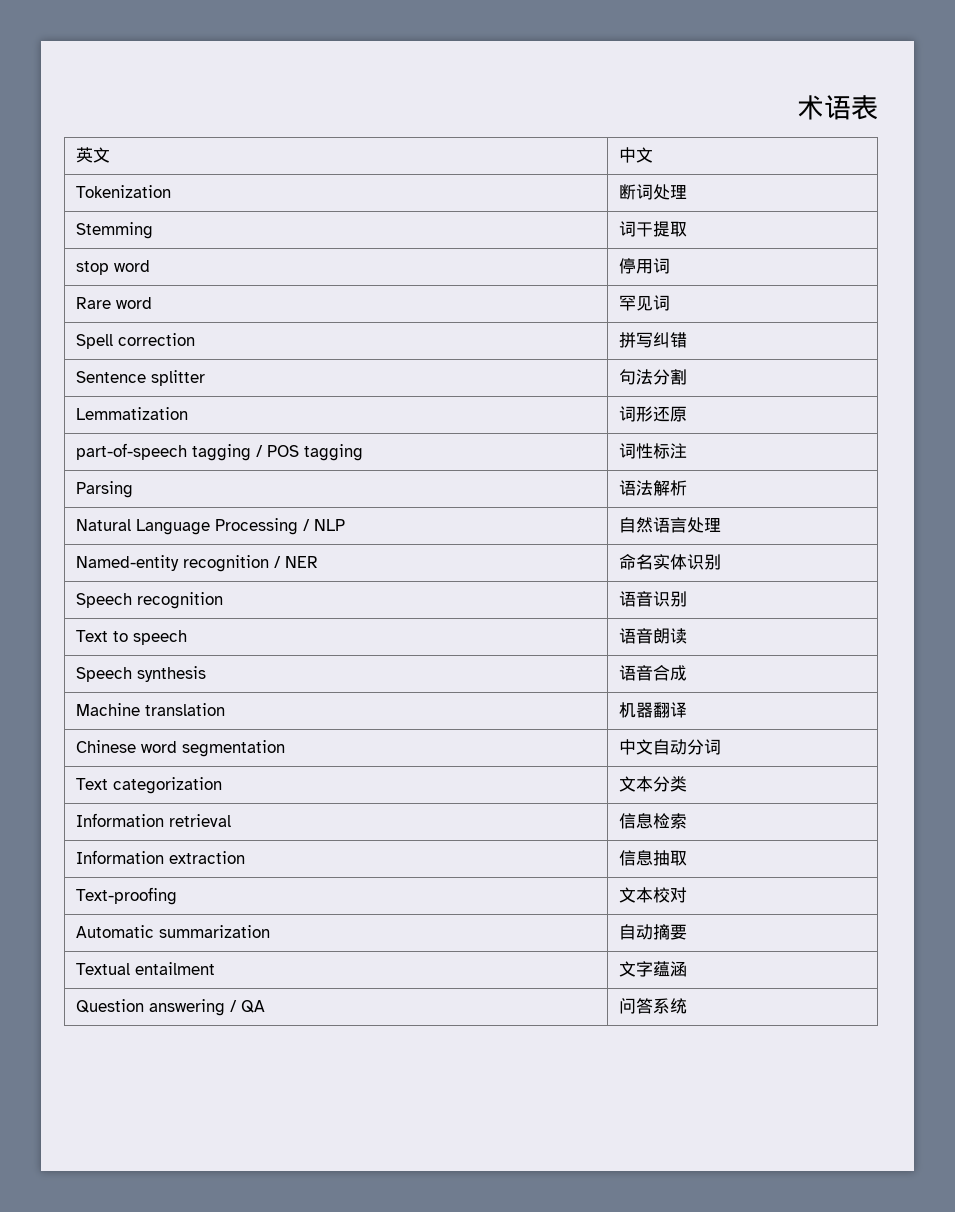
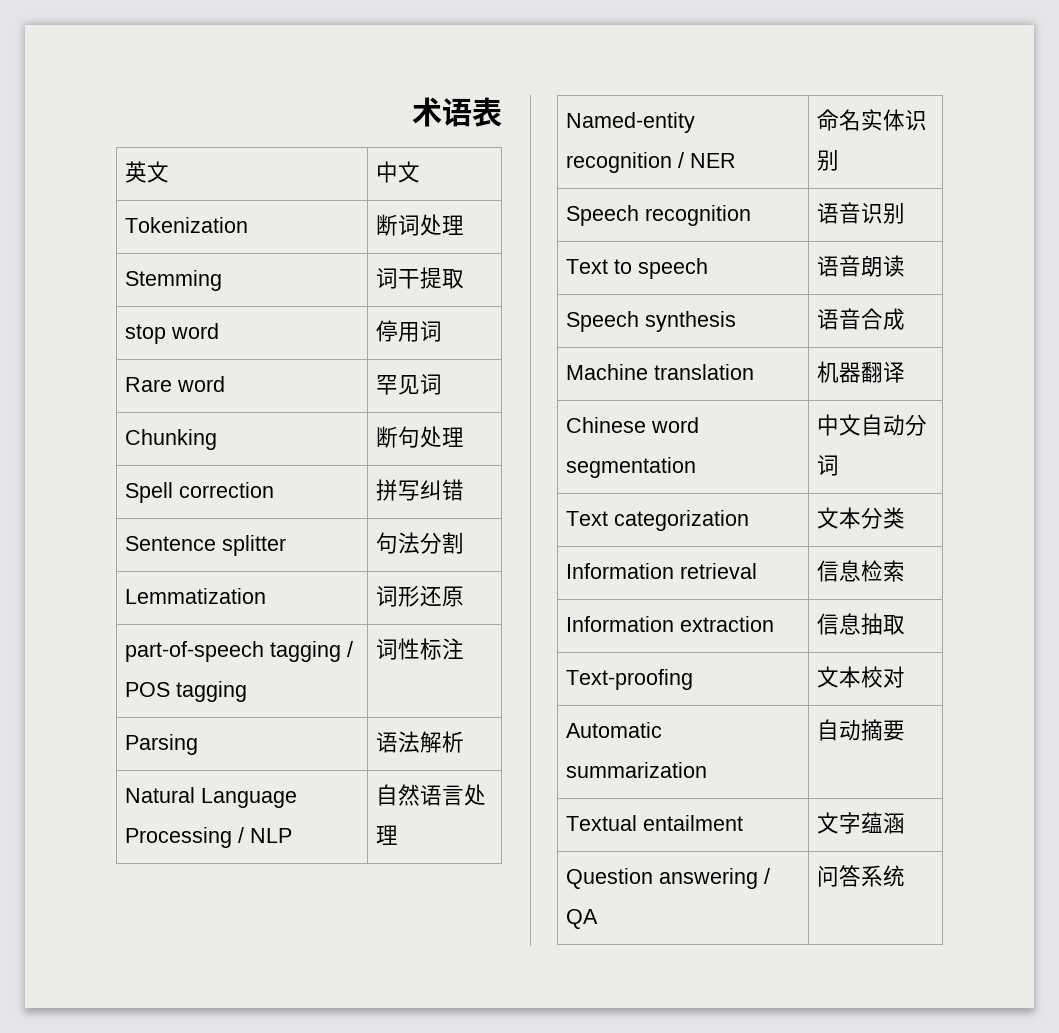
+ Chunking | 断句处理

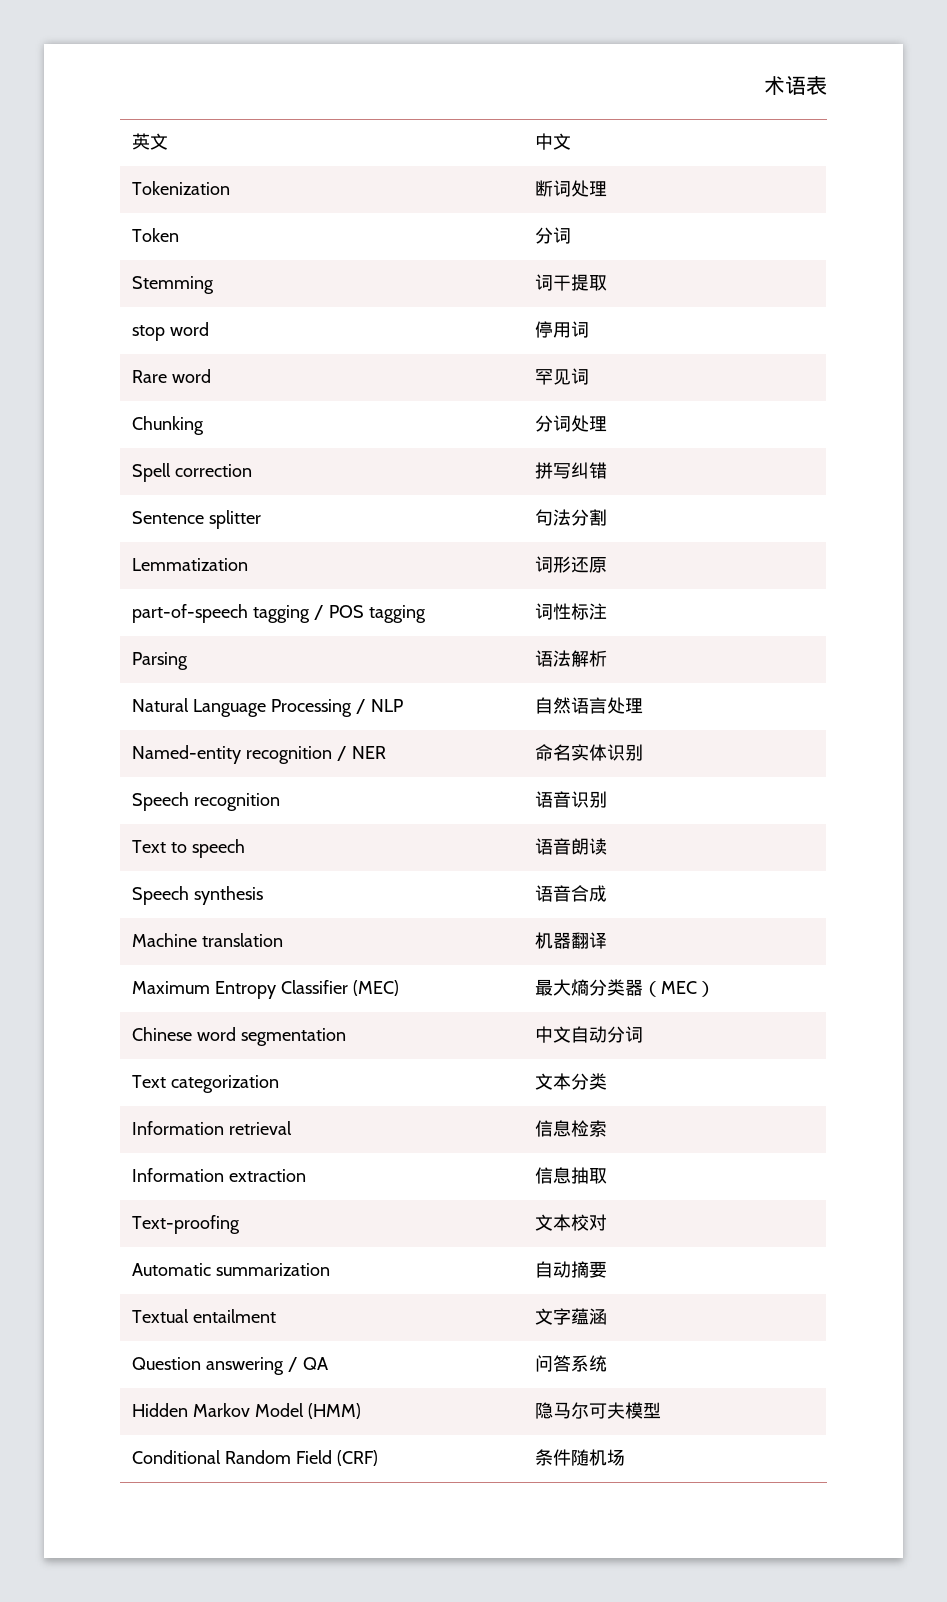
+ Token | 分词
- Chunking | 断句处理
+ Chunking | 分词处理
+ Maximum Entropy Classifier (MEC) | 最大熵分类器（MEC）
+ Hidden Markov Model (HMM) | 隐马尔可夫模型
+ Conditional Random Field (CRF) | 条件随机场

